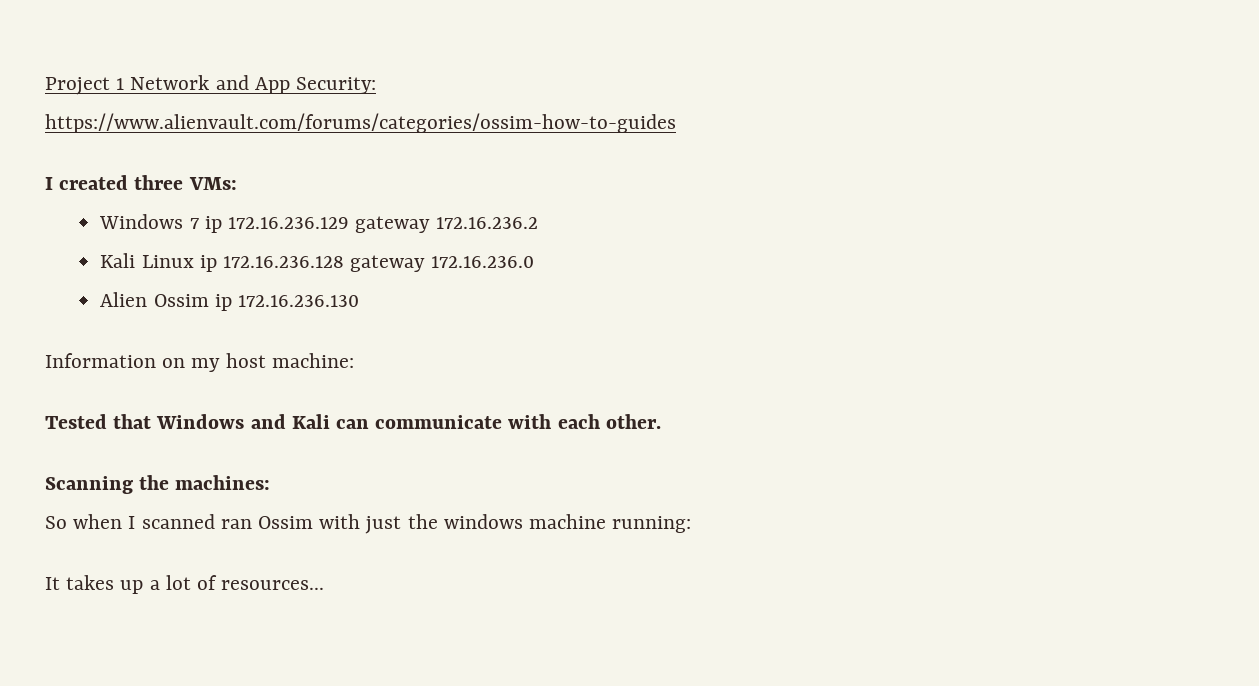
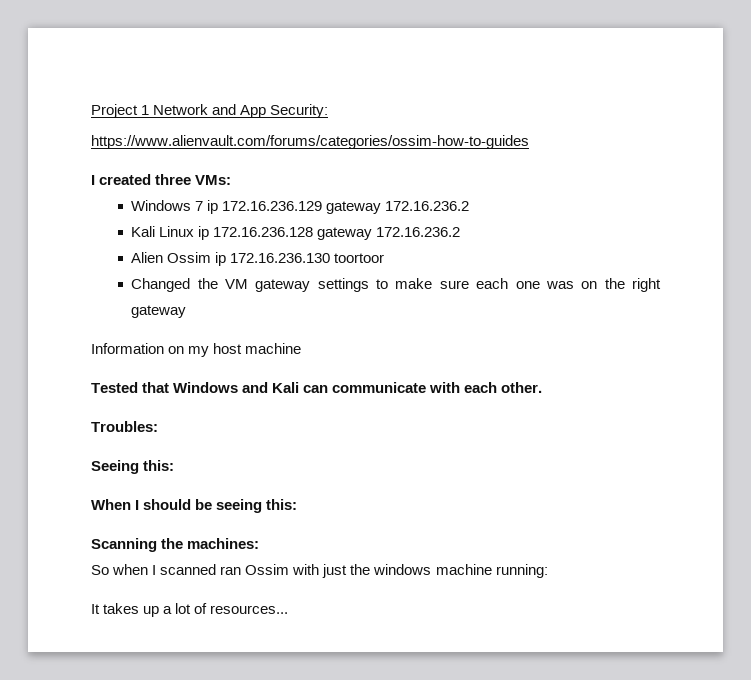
- Kali Linux ip 172.16.236.128 gateway 172.16.236.0
+ Kali Linux ip 172.16.236.128 gateway 172.16.236.2
- Alien Ossim ip 172.16.236.130
+ Alien Ossim ip 172.16.236.130 toortoor
+ Changed the VM gateway settings to make sure each one was on the right gateway
- Information on my host machine:
+ Information on my host machine
+ Troubles:
+ Seeing this:
+ When I should be seeing this:

